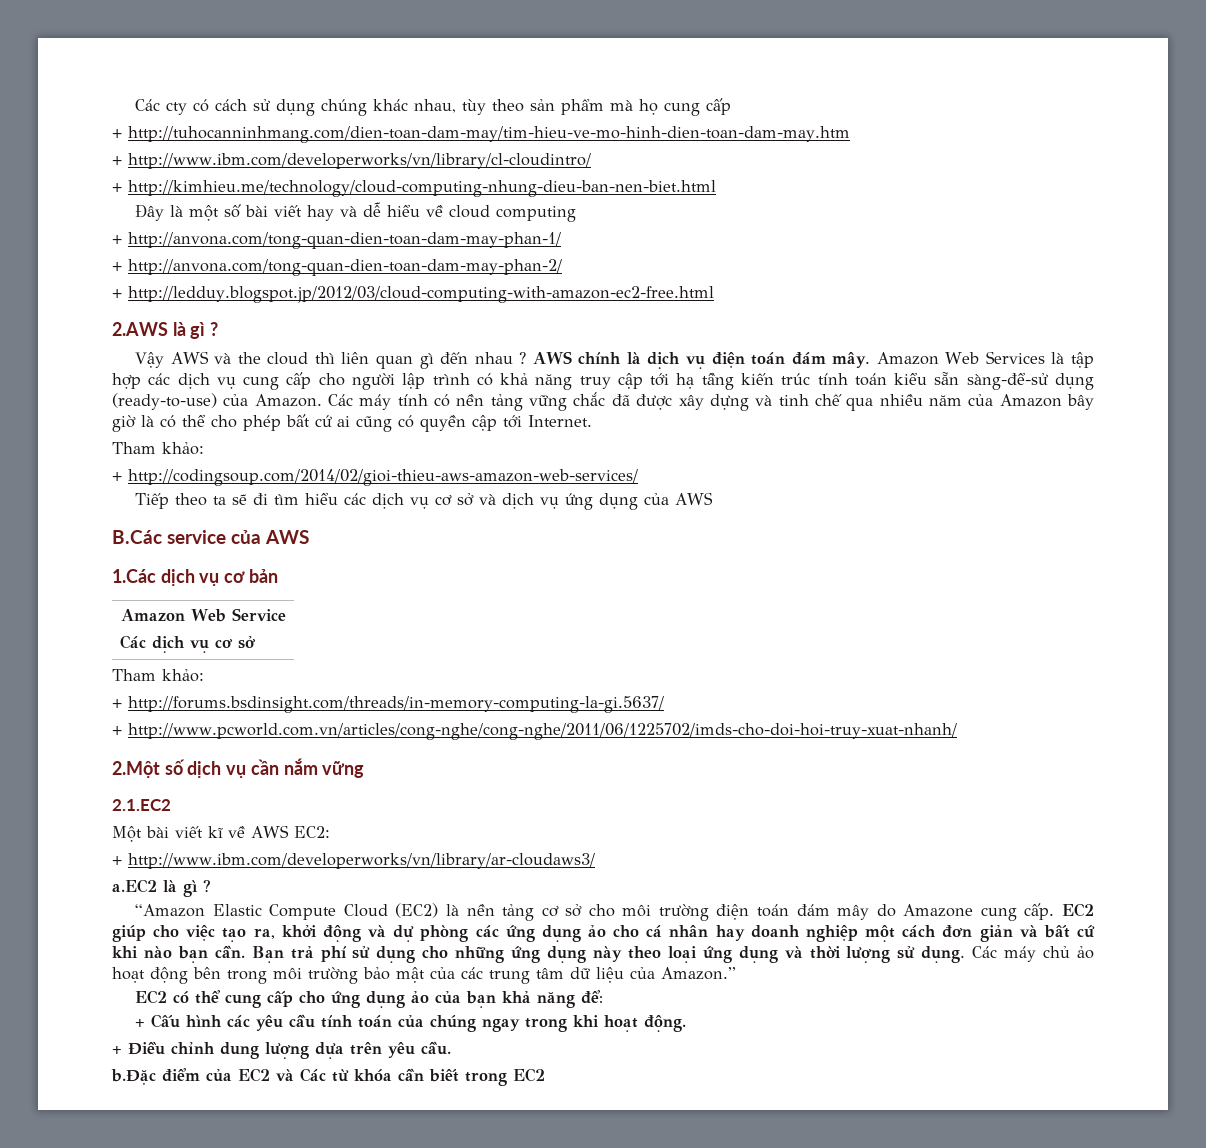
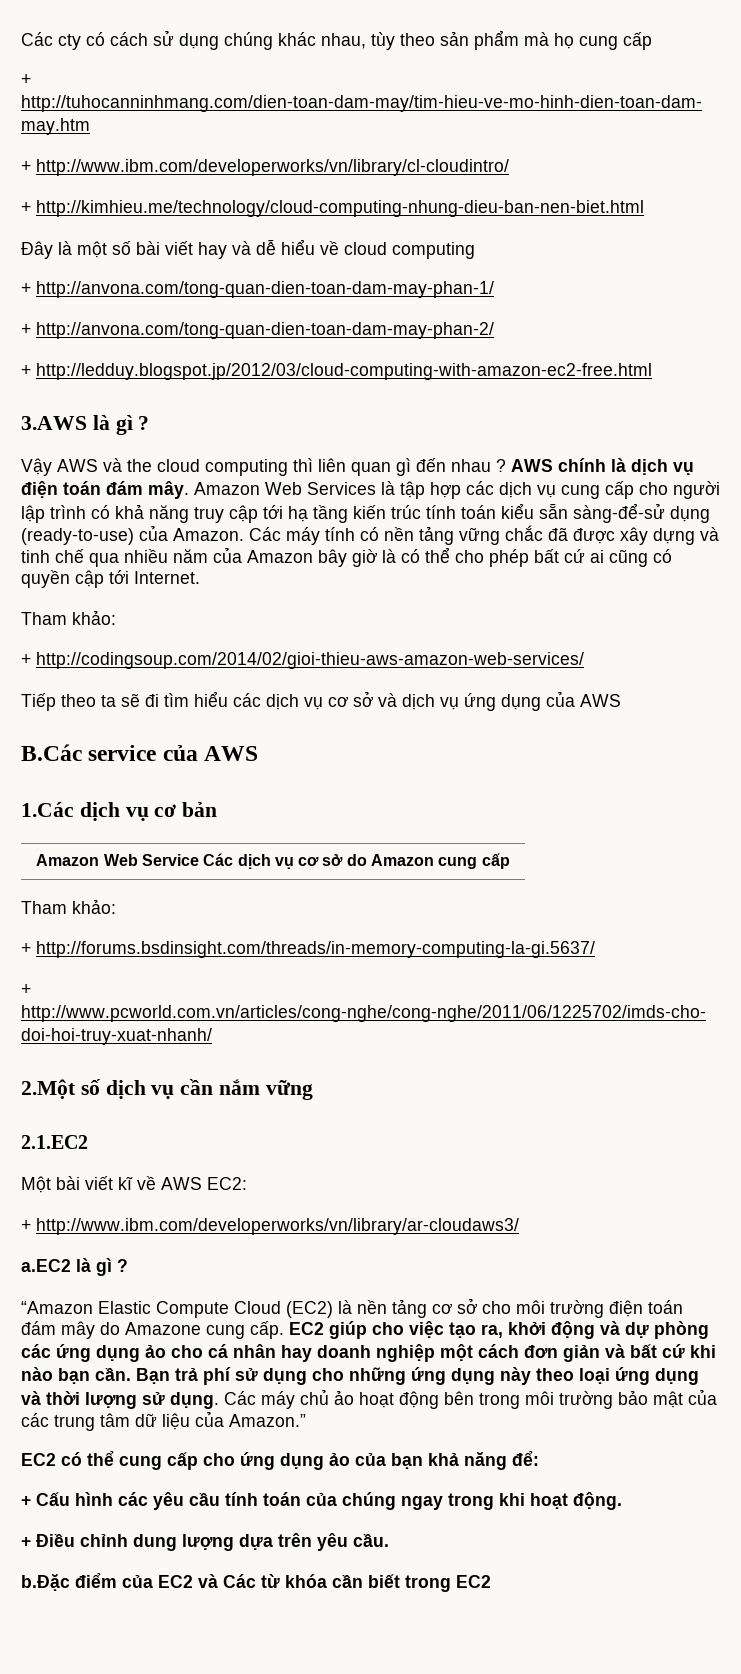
- 2.AWS là gì ?
+ 3.AWS là gì ?
- Vậy AWS và the cloud thì liên quan gì đến nhau ?
+ Vậy AWS và the cloud computing thì liên quan gì đến nhau ?
- Amazon Web Service
- Các dịch vụ cơ sở
+ Amazon Web Service Các dịch vụ cơ sở do Amazon cung cấp

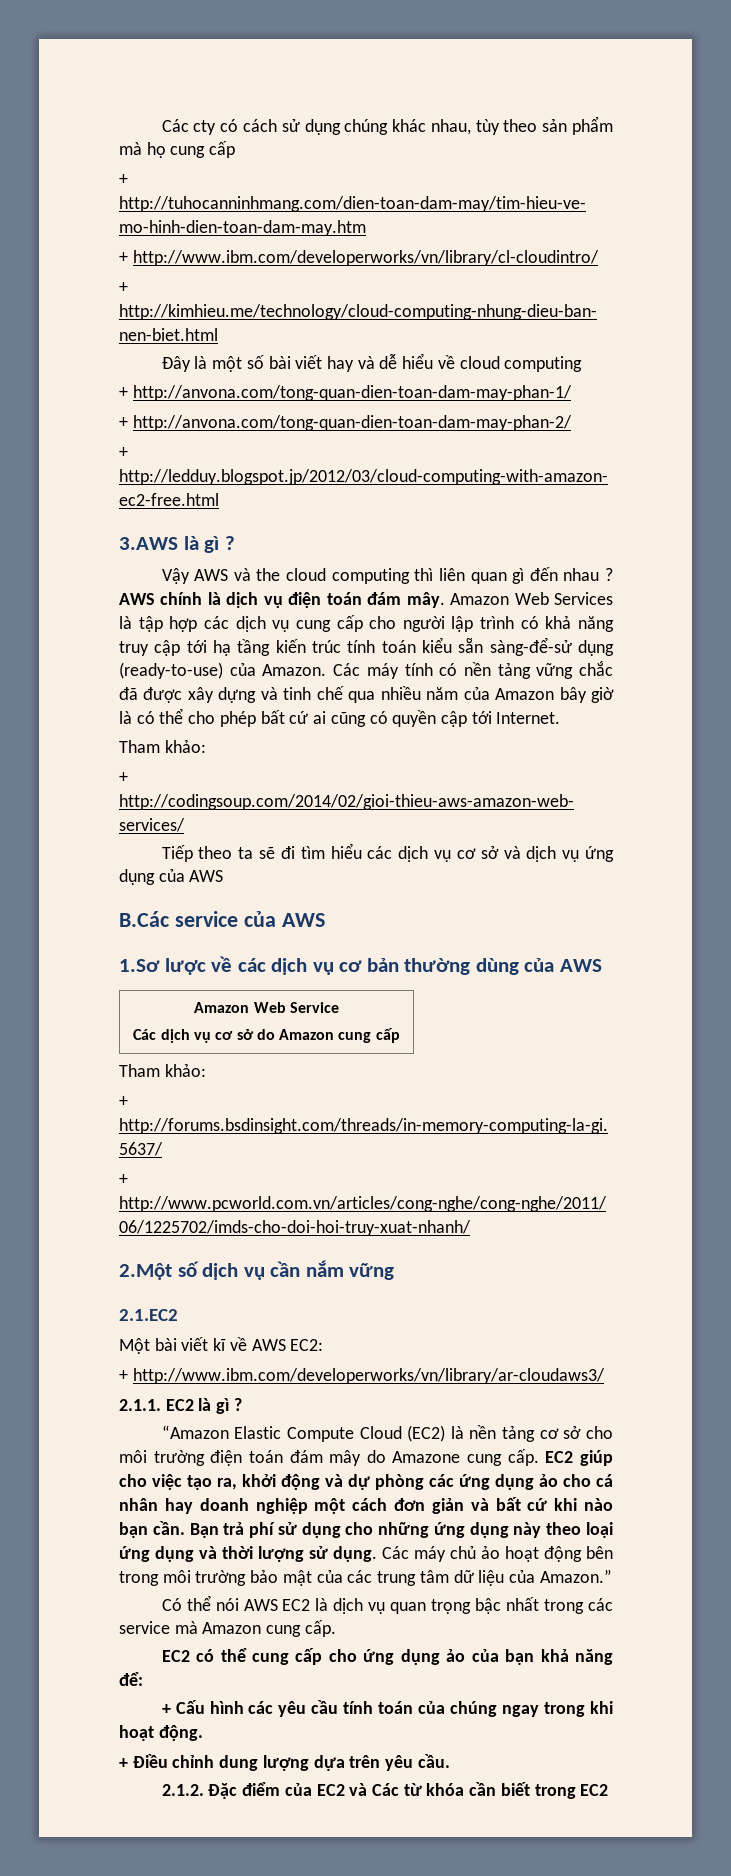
- 1.Các dịch vụ cơ bản
+ 1.Sơ lược về các dịch vụ cơ bản thường dùng của AWS
- Amazon Web Service Các dịch vụ cơ sở do Amazon cung cấp
+ Amazon Web Service
+ Các dịch vụ cơ sở do Amazon cung cấp
- a.EC2 là gì ?
+ 2.1.1. EC2 là gì ?
+ Có thể nói AWS EC2 là dịch vụ quan trọng bậc nhất trong các service mà Amazon cung cấp.
- b.Đặc điểm của EC2 và Các từ khóa cần biết trong EC2
+ 2.1.2. Đặc điểm của EC2 và Các từ khóa cần biết trong EC2

